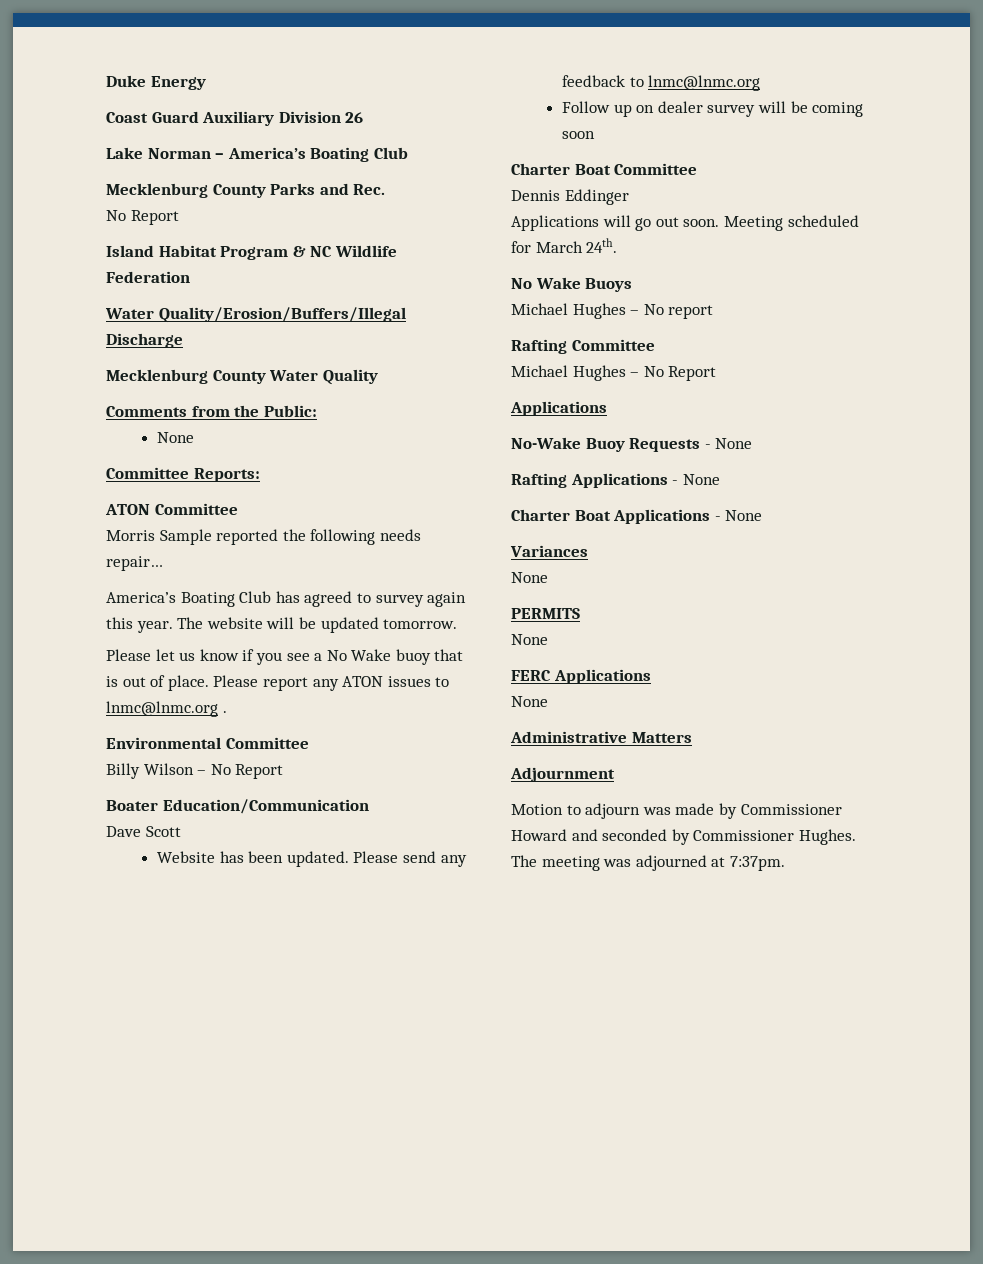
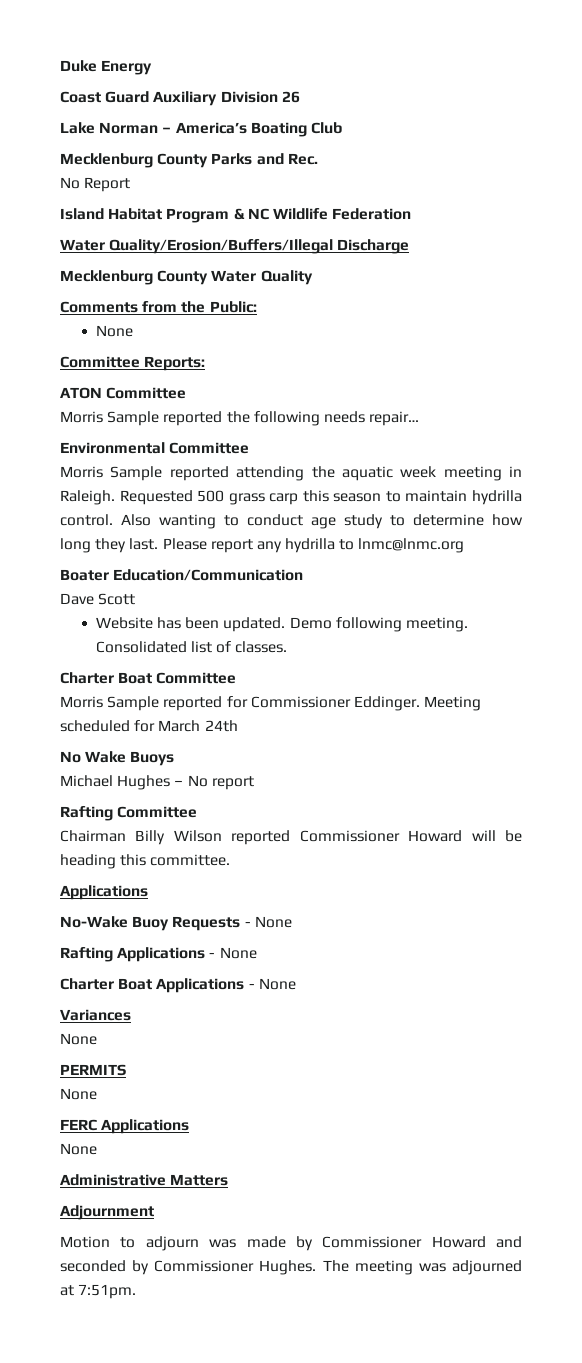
- America’s Boating Club has agreed to survey again this year. The website will be updated tomorrow.
- Please let us know if you see a No Wake buoy that is out of place.
+ Environmental Committee
+ Morris Sample reported attending the aquatic week meeting in Raleigh. Requested 500 grass carp this season to maintain hydrilla control. Also wanting to conduct age study to determine how long they last.
- Please report any ATON issues to lnmc@lnmc.org .
- Environmental Committee
- Billy Wilson – No Report
+ Please report any hydrilla to lnmc@lnmc.org
- Please send any feedback to lnmc@lnmc.org
- Follow up on dealer survey will be coming soon
+ Demo following meeting. Consolidated list of classes.
  Charter Boat Committee
- Dennis Eddinger
- Applications will go out soon.
+ Morris Sample reported for Commissioner Eddinger.
- Meeting scheduled for March 24th.
+ Meeting scheduled for March 24th
- Michael Hughes – No Report
+ Chairman Billy Wilson reported Commissioner Howard will be heading this committee.
- The meeting was adjourned at 7:37pm.
+ The meeting was adjourned at 7:51pm.

